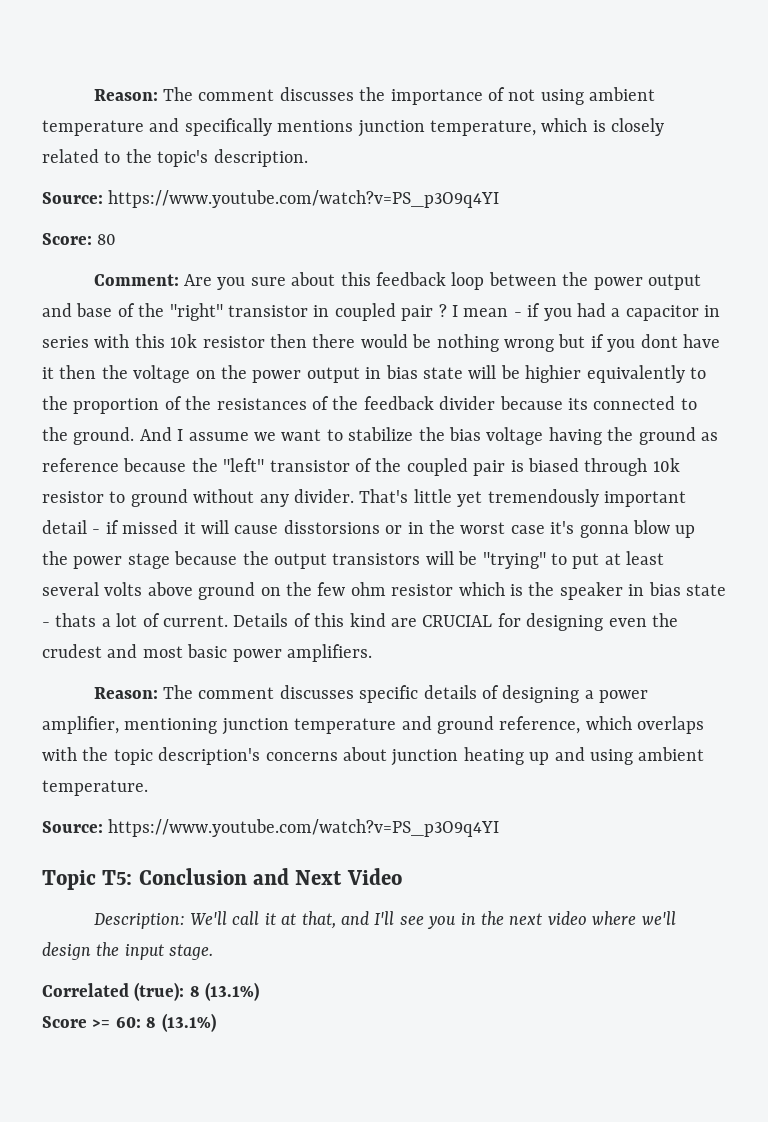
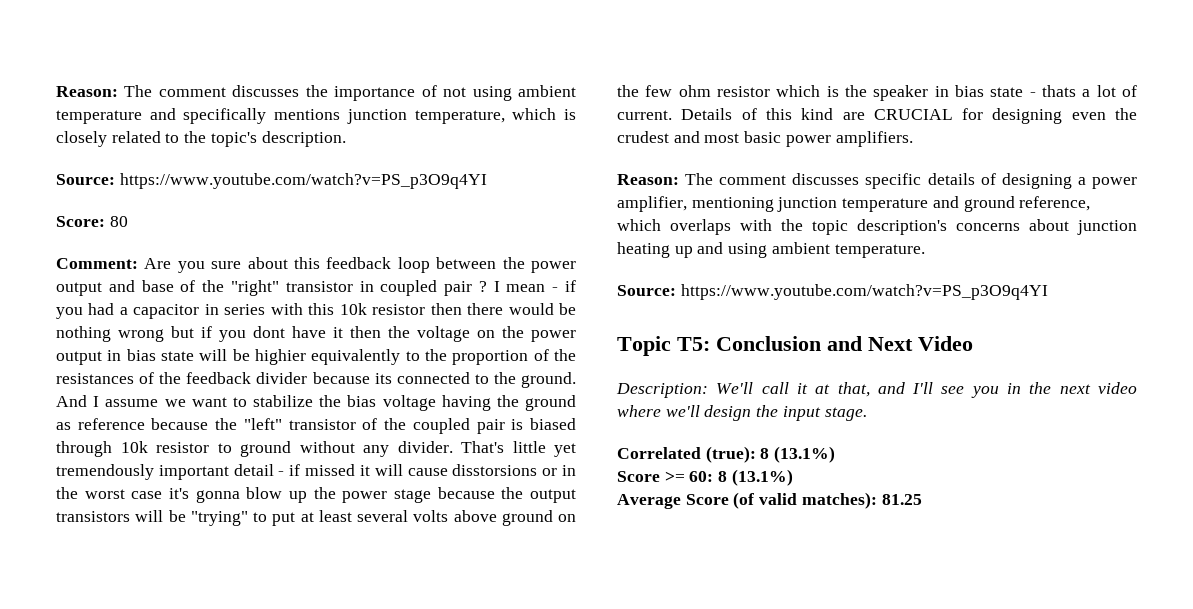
+ Average Score (of valid matches): 81.25

